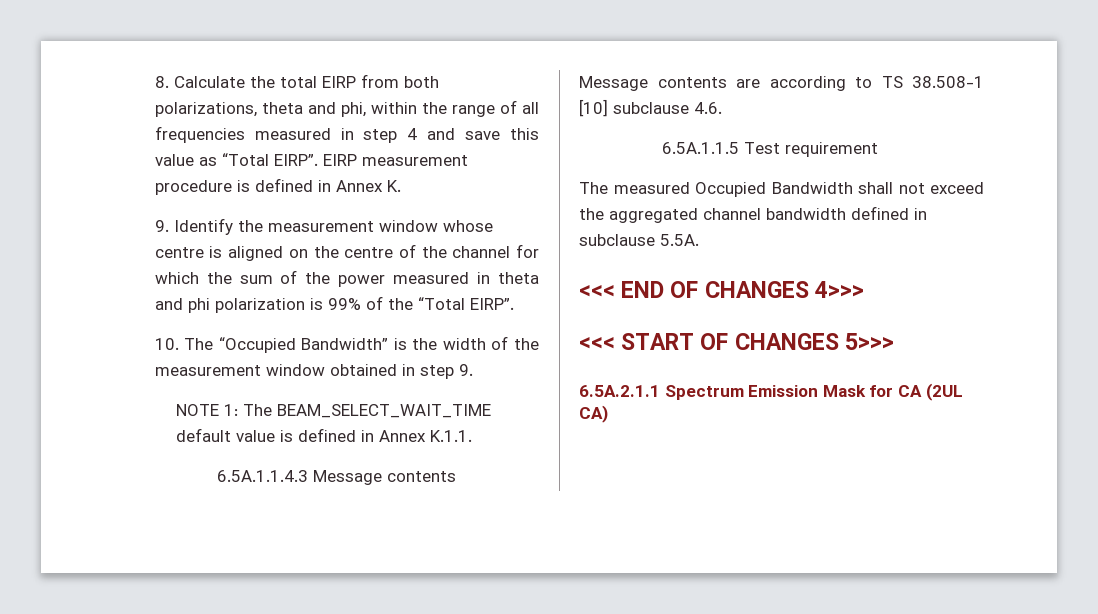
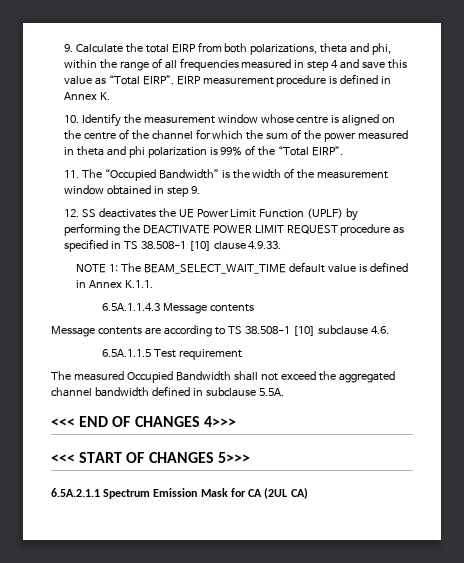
- 8. Calculate the total EIRP from both polarizations, theta and phi, within the range of all frequencies measured in step 4 and save this value as “Total EIRP”.
+ 9. Calculate the total EIRP from both polarizations, theta and phi, within the range of all frequencies measured in step 4 and save this value as “Total EIRP”.
- 9. Identify the measurement window whose centre is aligned on the centre of the channel for which the sum of the power measured in theta and phi polarization is 99% of the “Total EIRP”.
+ 10. Identify the measurement window whose centre is aligned on the centre of the channel for which the sum of the power measured in theta and phi polarization is 99% of the “Total EIRP”.
- 10. The “Occupied Bandwidth” is the width of the measurement window obtained in step 9.
+ 11. The “Occupied Bandwidth” is the width of the measurement window obtained in step 9.
+ 12. SS deactivates the UE Power Limit Function (UPLF) by performing the DEACTIVATE POWER LIMIT REQUEST procedure as specified in TS 38.508-1 [10] clause 4.9.33.

